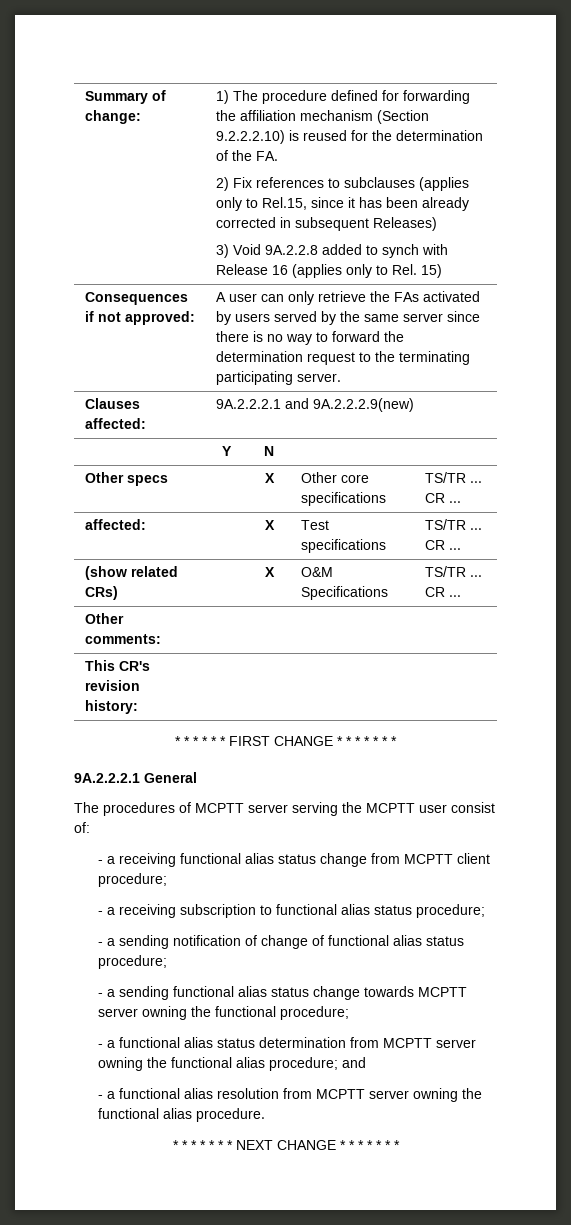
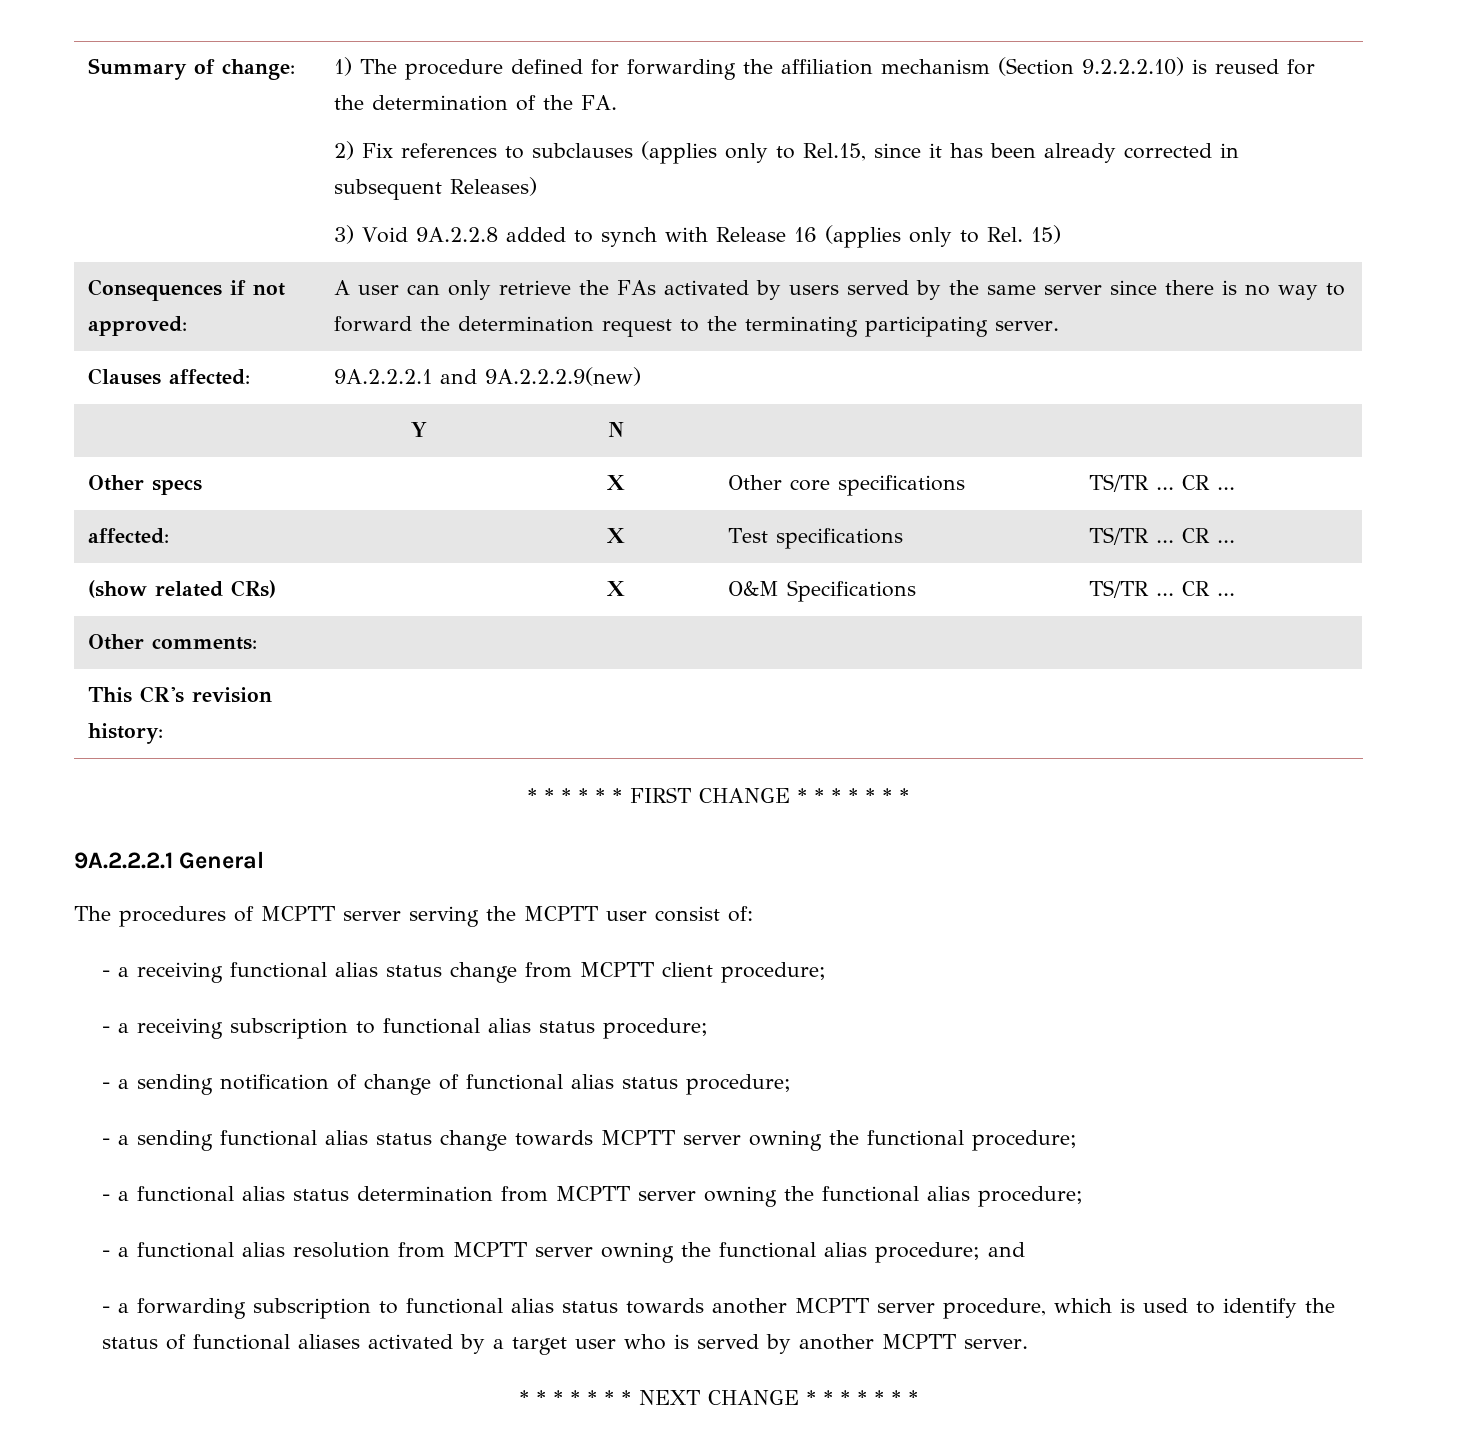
- - a functional alias status determination from MCPTT server owning the functional alias procedure; and
+ - a functional alias status determination from MCPTT server owning the functional alias procedure;
- - a functional alias resolution from MCPTT server owning the functional alias procedure.
+ - a functional alias resolution from MCPTT server owning the functional alias procedure; and
+ - a forwarding subscription to functional alias status towards another MCPTT server procedure, which is used to identify the status of functional aliases activated by a target user who is served by another MCPTT server.

